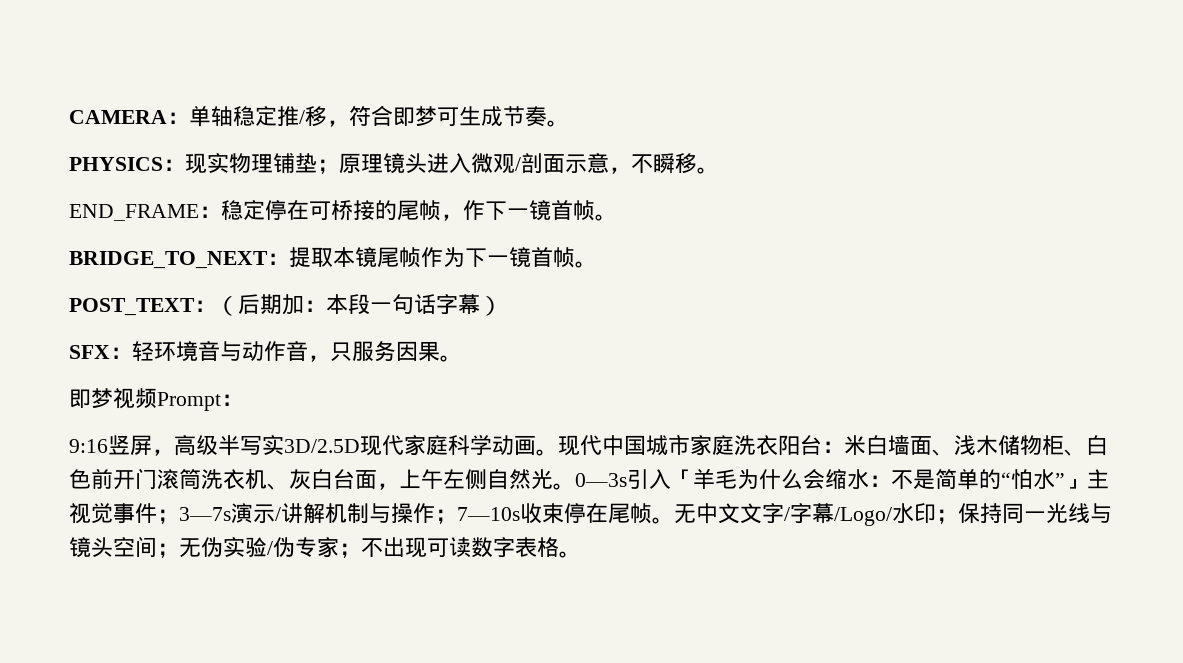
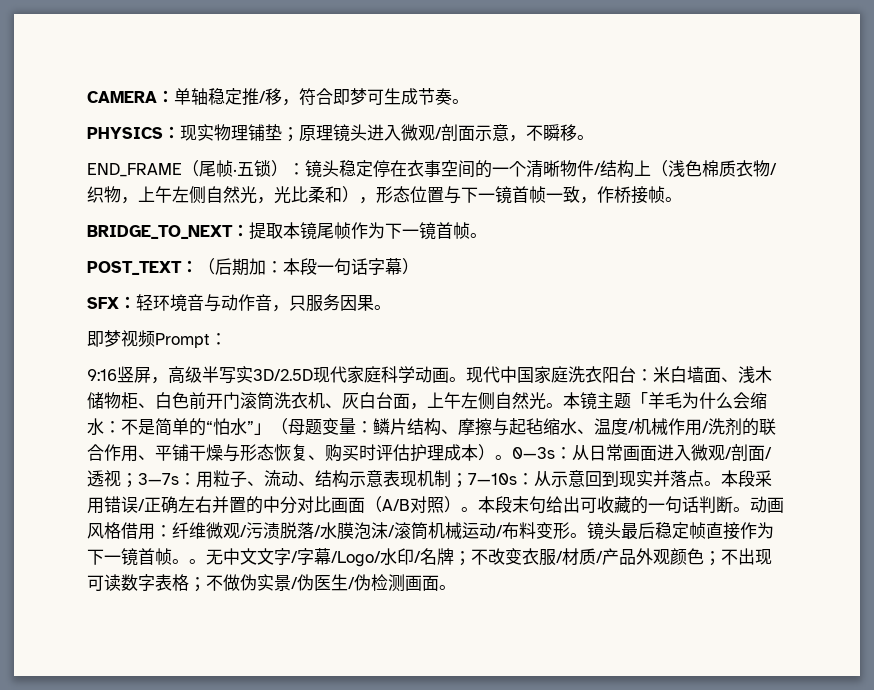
- END_FRAME：稳定停在可桥接的尾帧，作下一镜首帧。
+ END_FRAME（尾帧·五锁）：镜头稳定停在衣事空间的一个清晰物件/结构上（浅色棉质衣物/织物，上午左侧自然光，光比柔和），形态位置与下一镜首帧一致，作桥接帧。
- 现代中国城市家庭洗衣阳台：米白墙面、浅木储物柜、白色前开门滚筒洗衣机、灰白台面，上午左侧自然光。
+ 现代中国家庭洗衣阳台：米白墙面、浅木储物柜、白色前开门滚筒洗衣机、灰白台面，上午左侧自然光。
- 0—3s引入「羊毛为什么会缩水：不是简单的“怕水”」主视觉事件；3—7s演示/讲解机制与操作；7—10s收束停在尾帧。
+ 本镜主题「羊毛为什么会缩水：不是简单的“怕水”」（母题变量：鳞片结构、摩擦与起毡缩水、温度/机械作用/洗剂的联合作用、平铺干燥与形态恢复、购买时评估护理成本）。0—3s：从日常画面进入微观/剖面/透视；3—7s：用粒子、流动、结构示意表现机制；7—10s：从示意回到现实并落点。本段采用错误/正确左右并置的中分对比画面（A/B对照）。本段末句给出可收藏的一句话判断。动画风格借用：纤维微观/污渍脱落/水膜泡沫/滚筒机械运动/布料变形。镜头最后稳定帧直接作为下一镜首帧。。
- 无中文文字/字幕/Logo/水印；保持同一光线与镜头空间；无伪实验/伪专家；不出现可读数字表格。
+ 无中文文字/字幕/Logo/水印/名牌；不改变衣服/材质/产品外观颜色；不出现可读数字表格；不做伪实景/伪医生/伪检测画面。

